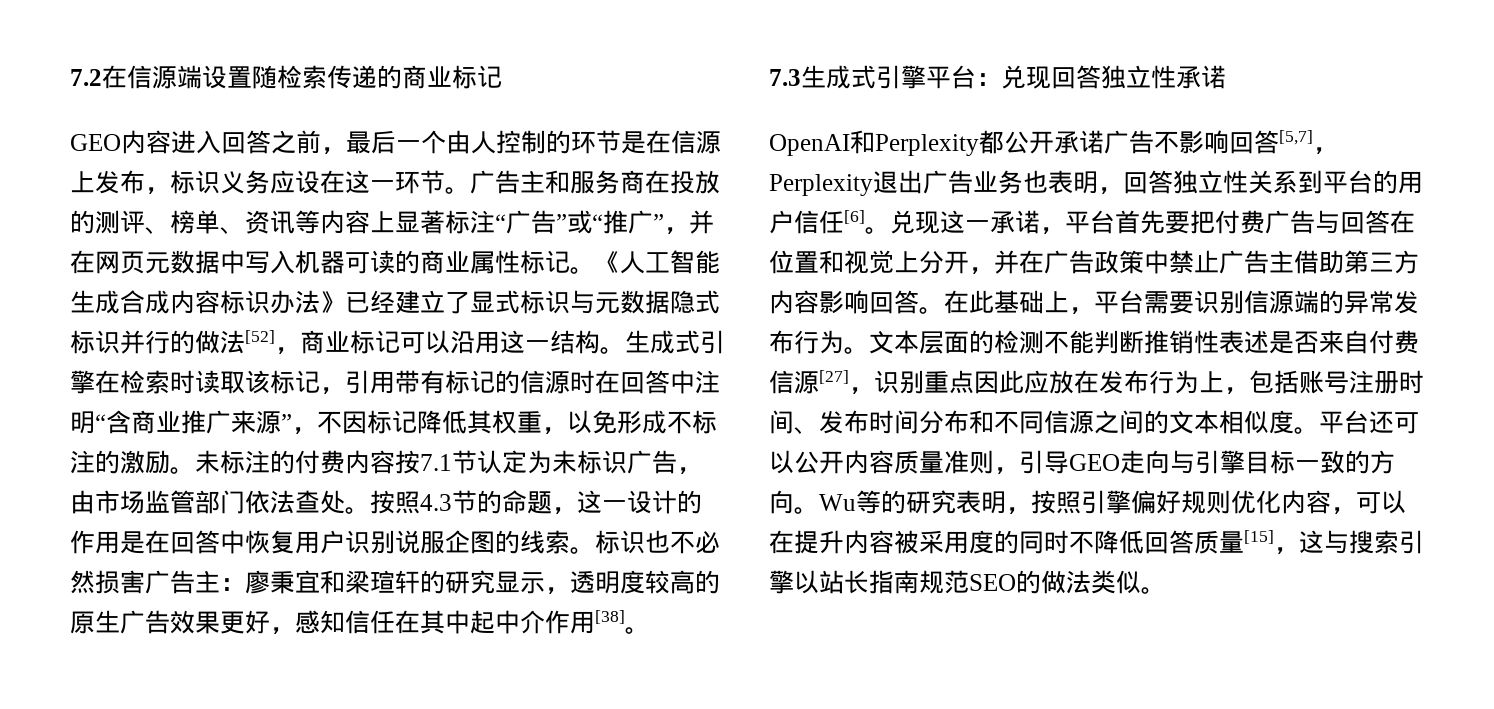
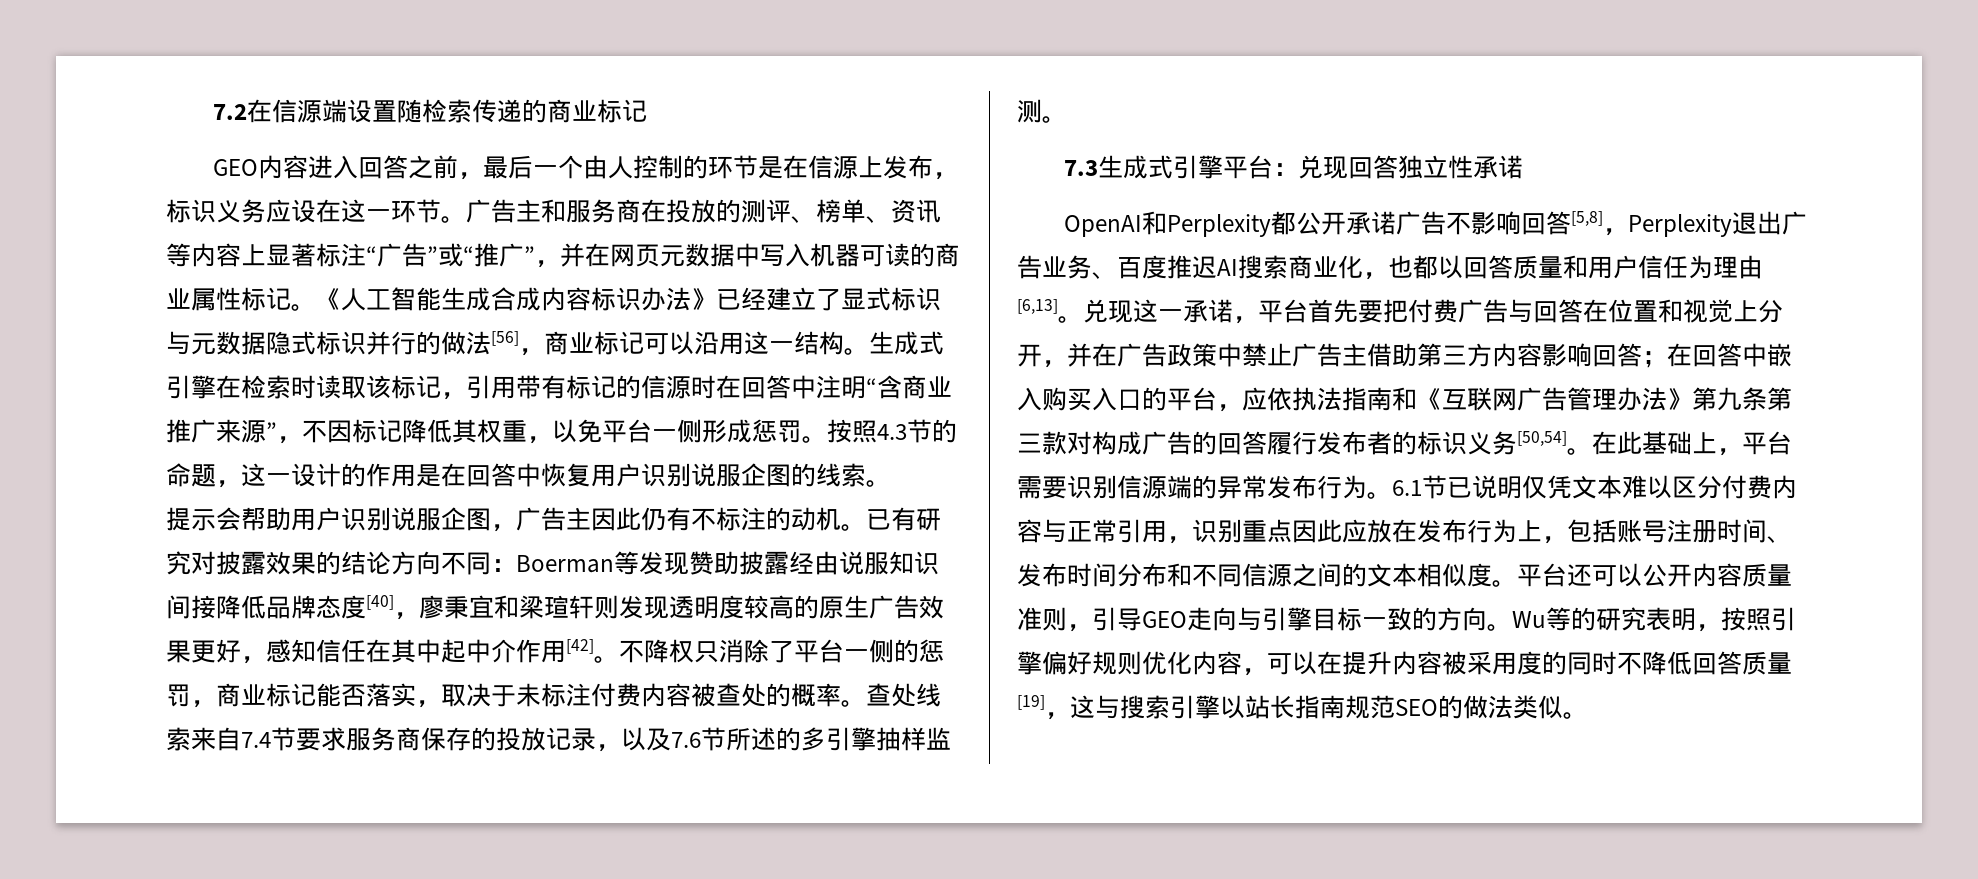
- 《人工智能生成合成内容标识办法》已经建立了显式标识与元数据隐式标识并行的做法[52]，商业标记可以沿用这一结构。
+ 《人工智能生成合成内容标识办法》已经建立了显式标识与元数据隐式标识并行的做法[56]，商业标记可以沿用这一结构。
- 生成式引擎在检索时读取该标记，引用带有标记的信源时在回答中注明“含商业推广来源”，不因标记降低其权重，以免形成不标注的激励。未标注的付费内容按7.1节认定为未标识广告，由市场监管部门依法查处。
+ 生成式引擎在检索时读取该标记，引用带有标记的信源时在回答中注明“含商业推广来源”，不因标记降低其权重，以免平台一侧形成惩罚。
- 按照4.3节的命题，这一设计的作用是在回答中恢复用户识别说服企图的线索。标识也不必然损害广告主：廖秉宜和梁瑄轩的研究显示，透明度较高的原生广告效果更好，感知信任在其中起中介作用[38]。
+ 按照4.3节的命题，这一设计的作用是在回答中恢复用户识别说服企图的线索。
+ 提示会帮助用户识别说服企图，广告主因此仍有不标注的动机。已有研究对披露效果的结论方向不同：Boerman等发现赞助披露经由说服知识间接降低品牌态度[40]，廖秉宜和梁瑄轩则发现透明度较高的原生广告效果更好，感知信任在其中起中介作用[42]。不降权只消除了平台一侧的惩罚，商业标记能否落实，取决于未标注付费内容被查处的概率。查处线索来自7.4节要求服务商保存的投放记录，以及7.6节所述的多引擎抽样监测。
- OpenAI和Perplexity都公开承诺广告不影响回答[5,7]，Perplexity退出广告业务也表明，回答独立性关系到平台的用户信任[6]。
+ OpenAI和Perplexity都公开承诺广告不影响回答[5,8]，Perplexity退出广告业务、百度推迟AI搜索商业化，也都以回答质量和用户信任为理由[6,13]。
- 兑现这一承诺，平台首先要把付费广告与回答在位置和视觉上分开，并在广告政策中禁止广告主借助第三方内容影响回答。
+ 兑现这一承诺，平台首先要把付费广告与回答在位置和视觉上分开，并在广告政策中禁止广告主借助第三方内容影响回答；在回答中嵌入购买入口的平台，应依执法指南和《互联网广告管理办法》第九条第三款对构成广告的回答履行发布者的标识义务[50,54]。
- 文本层面的检测不能判断推销性表述是否来自付费信源[27]，识别重点因此应放在发布行为上，包括账号注册时间、发布时间分布和不同信源之间的文本相似度。
+ 6.1节已说明仅凭文本难以区分付费内容与正常引用，识别重点因此应放在发布行为上，包括账号注册时间、发布时间分布和不同信源之间的文本相似度。
- Wu等的研究表明，按照引擎偏好规则优化内容，可以在提升内容被采用度的同时不降低回答质量[15]，这与搜索引擎以站长指南规范SEO的做法类似。
+ Wu等的研究表明，按照引擎偏好规则优化内容，可以在提升内容被采用度的同时不降低回答质量[19]，这与搜索引擎以站长指南规范SEO的做法类似。

